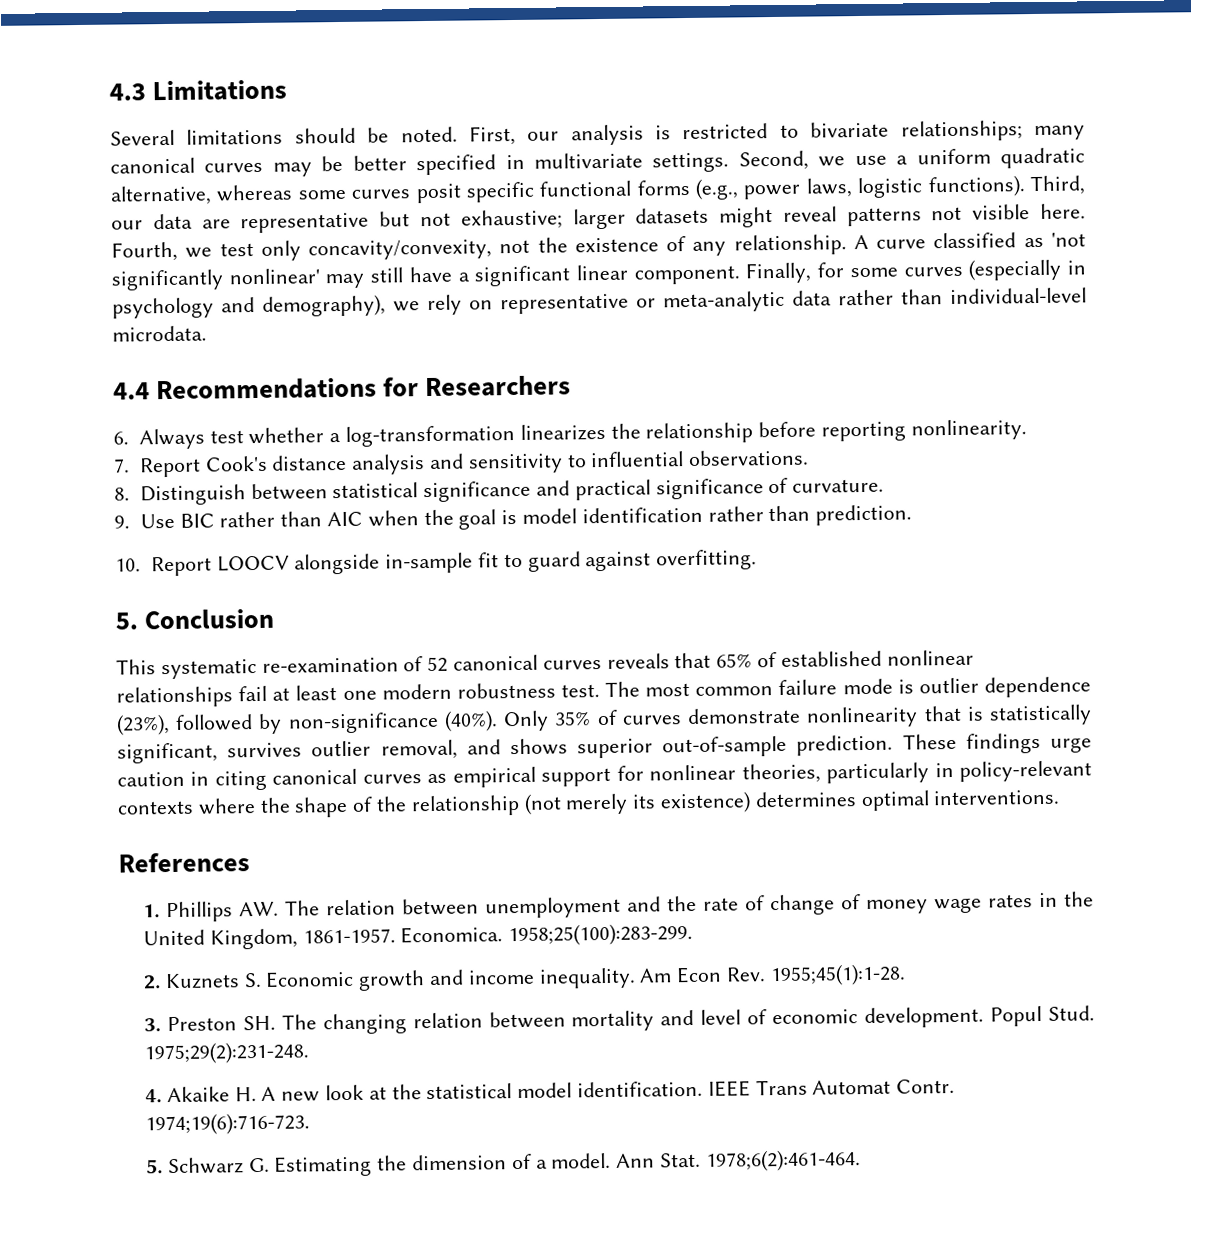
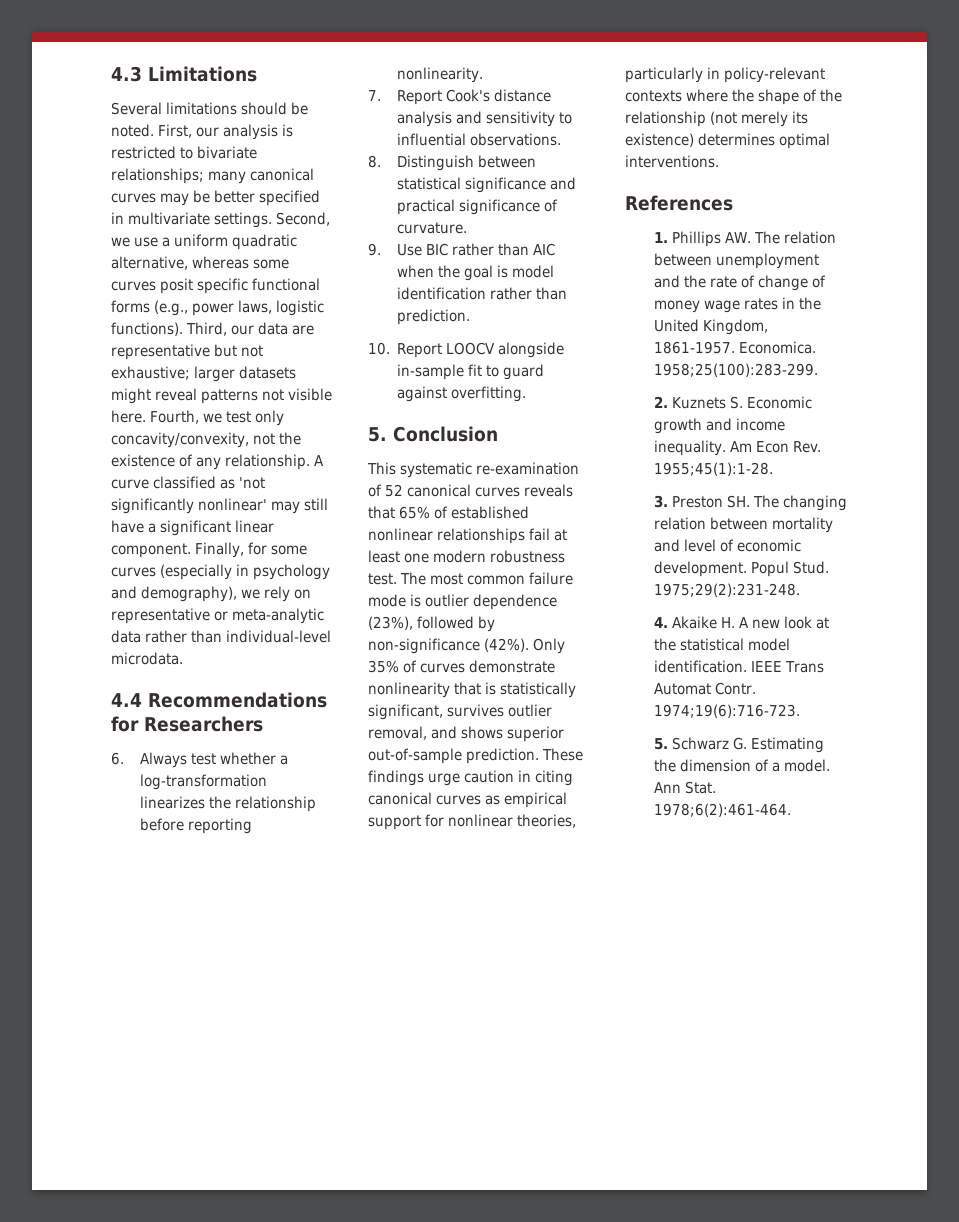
- The most common failure mode is outlier dependence (23%), followed by non-significance (40%).
+ The most common failure mode is outlier dependence (23%), followed by non-significance (42%).

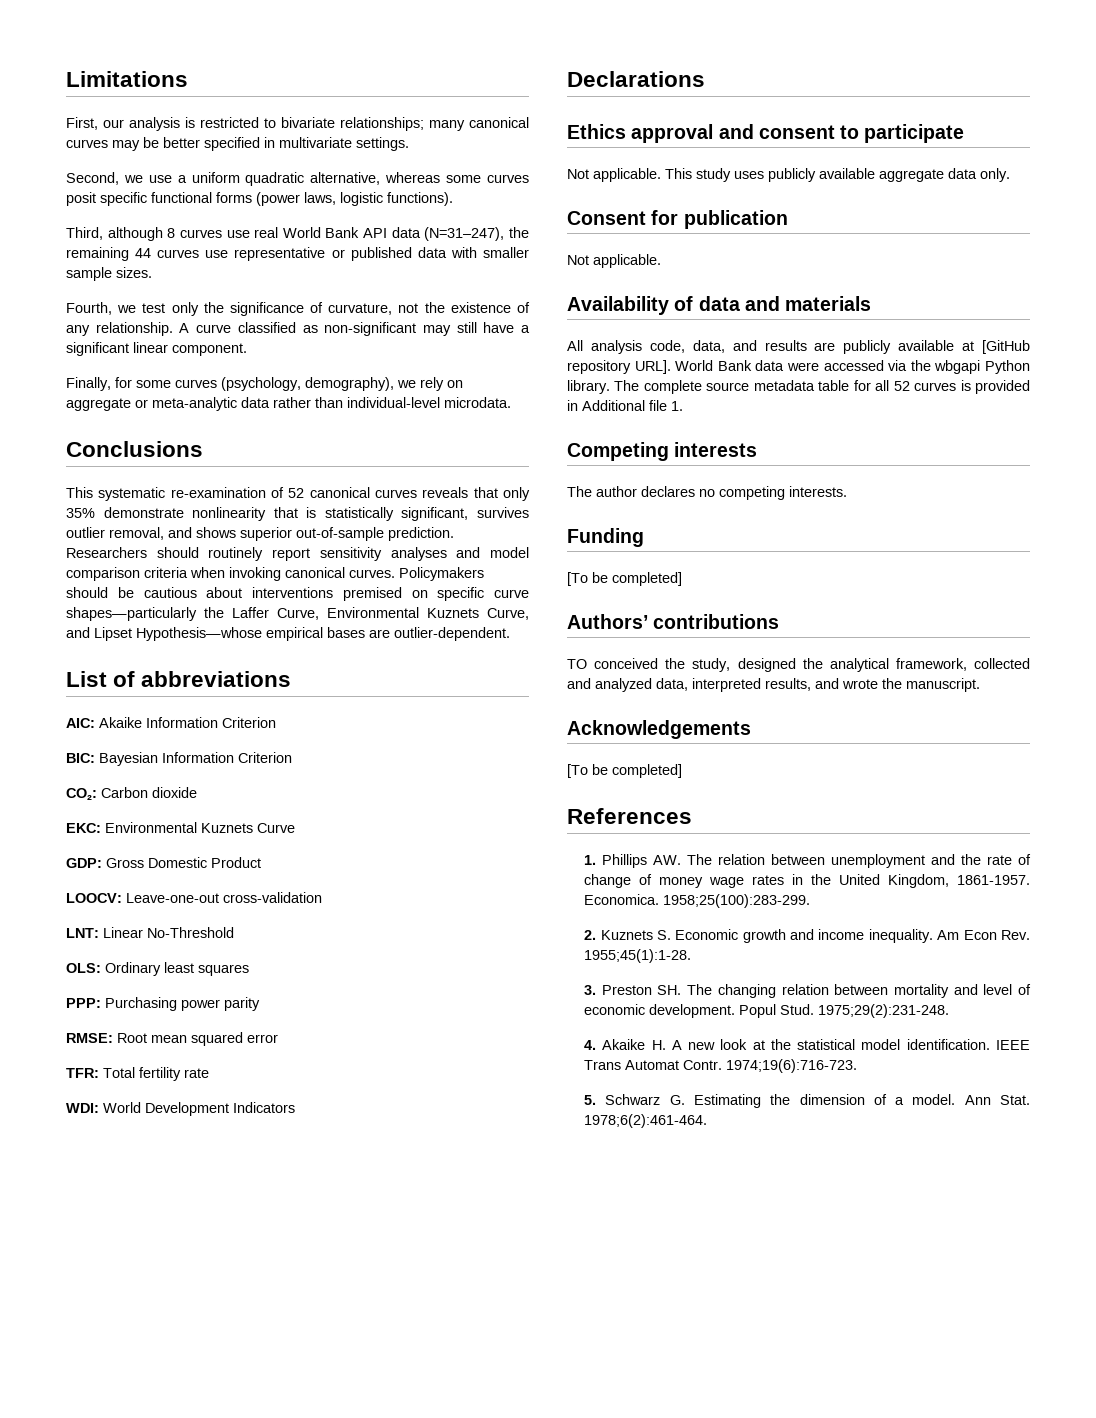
- 4.3 Limitations
+ Limitations
- Several limitations should be noted. First, our analysis is restricted to bivariate relationships; many canonical curves may be better specified in multivariate settings. Second, we use a uniform quadratic alternative, whereas some curves posit specific functional forms (e.g., power laws, logistic functions). Third, our data are representative but not exhaustive; larger datasets might reveal patterns not visible here. Fourth, we test only concavity/convexity, not the existence of any relationship.
+ First, our analysis is restricted to bivariate relationships; many canonical curves may be better specified in multivariate settings.
+ Second, we use a uniform quadratic alternative, whereas some curves posit specific functional forms (power laws, logistic functions).
+ Third, although 8 curves use real World Bank API data (N=31–247), the remaining 44 curves use representative or published data with smaller sample sizes.
+ Fourth, we test only the significance of curvature, not the existence of any relationship.
- A curve classified as 'not significantly nonlinear' may still have a significant linear component. Finally, for some curves (especially in psychology and demography), we rely on representative or meta-analytic data rather than individual-level microdata.
+ A curve classified as non-significant may still have a significant linear component.
+ Finally, for some curves (psychology, demography), we rely on aggregate or meta-analytic data rather than individual-level microdata.
- 4.4 Recommendations for Researchers
- 6. Always test whether a log-transformation linearizes the relationship before reporting nonlinearity.
- 7. Report Cook's distance analysis and sensitivity to influential observations.
- 8. Distinguish between statistical significance and practical significance of curvature.
- 9. Use BIC rather than AIC when the goal is model identification rather than prediction.
- 10. Report LOOCV alongside in-sample fit to guard against overfitting.
- 5. Conclusion
+ Conclusions
- This systematic re-examination of 52 canonical curves reveals that 65% of established nonlinear relationships fail at least one modern robustness test. The most common failure mode is outlier dependence (23%), followed by non-significance (42%). Only 35% of curves demonstrate nonlinearity that is statistically significant, survives outlier removal, and shows superior out-of-sample prediction.
+ This systematic re-examination of 52 canonical curves reveals that only 35% demonstrate nonlinearity that is statistically significant, survives outlier removal, and shows superior out-of-sample prediction.
- These findings urge caution in citing canonical curves as empirical support for nonlinear theories, particularly in policy-relevant contexts where the shape of the relationship (not merely its existence) determines optimal interventions.
+ Researchers should routinely report sensitivity analyses and model comparison criteria when invoking canonical curves. Policymakers should be cautious about interventions premised on specific curve shapes—particularly the Laffer Curve, Environmental Kuznets Curve, and Lipset Hypothesis—whose empirical bases are outlier-dependent.
+ List of abbreviations
+ AIC: Akaike Information Criterion
+ BIC: Bayesian Information Criterion
+ CO₂: Carbon dioxide
+ EKC: Environmental Kuznets Curve
+ GDP: Gross Domestic Product
+ LOOCV: Leave-one-out cross-validation
+ LNT: Linear No-Threshold
+ OLS: Ordinary least squares
+ PPP: Purchasing power parity
+ RMSE: Root mean squared error
+ TFR: Total fertility rate
+ WDI: World Development Indicators
+ Declarations
+ Ethics approval and consent to participate
+ Not applicable. This study uses publicly available aggregate data only.
+ Consent for publication
+ Not applicable.
+ Availability of data and materials
+ All analysis code, data, and results are publicly available at [GitHub repository URL]. World Bank data were accessed via the wbgapi Python library. The complete source metadata table for all 52 curves is provided in Additional file 1.
+ Competing interests
+ The author declares no competing interests.
+ Funding
+ [To be completed]
+ Authors’ contributions
+ TO conceived the study, designed the analytical framework, collected and analyzed data, interpreted results, and wrote the manuscript.
+ Acknowledgements
+ [To be completed]

